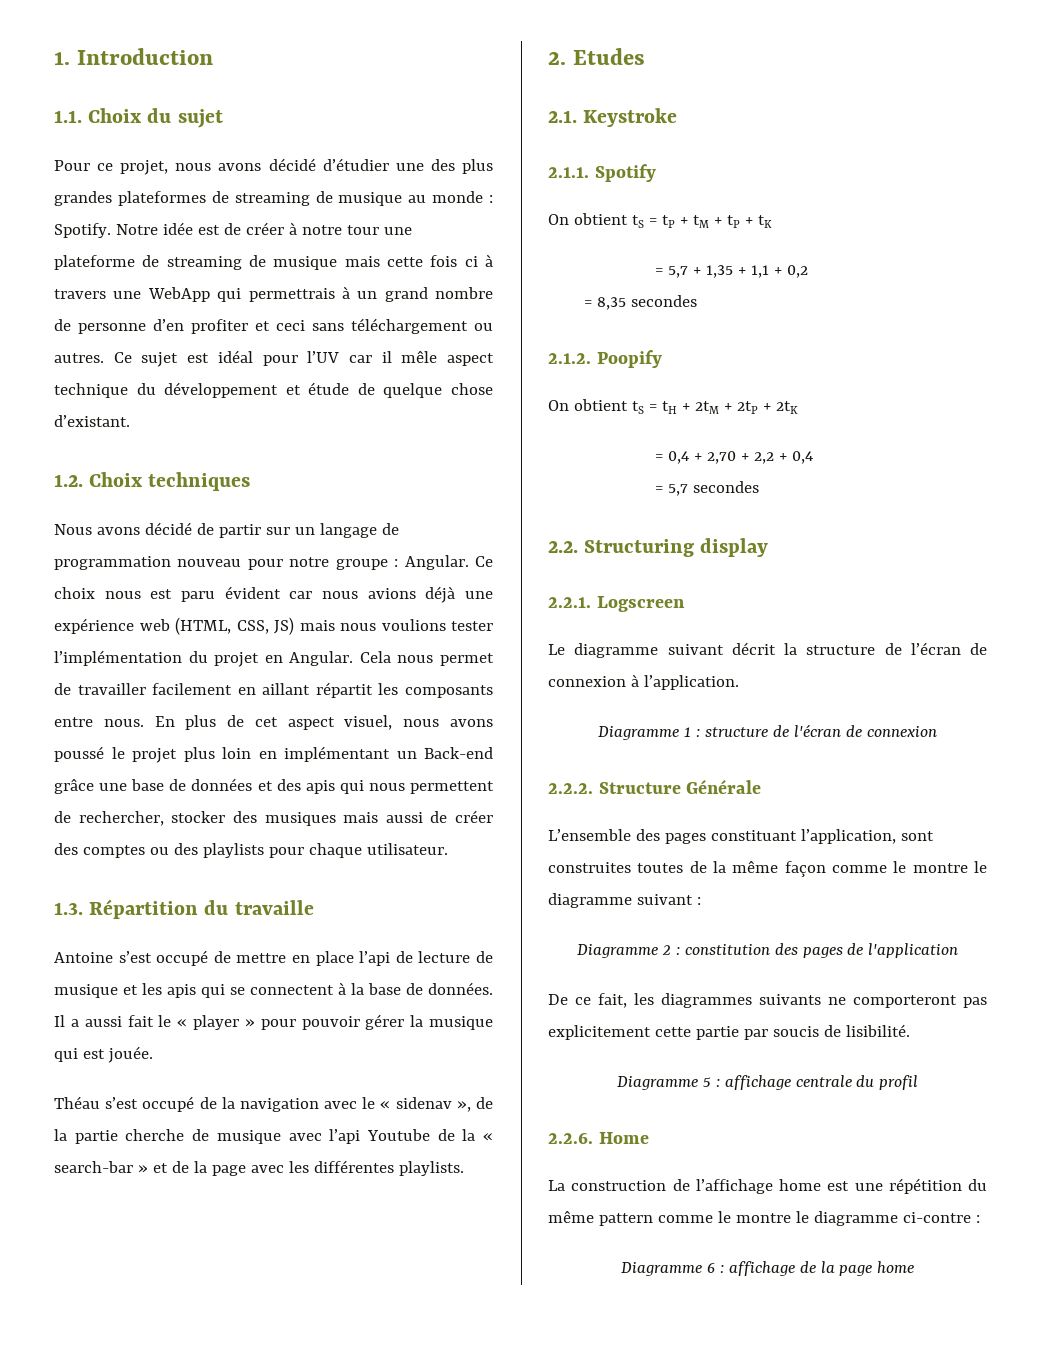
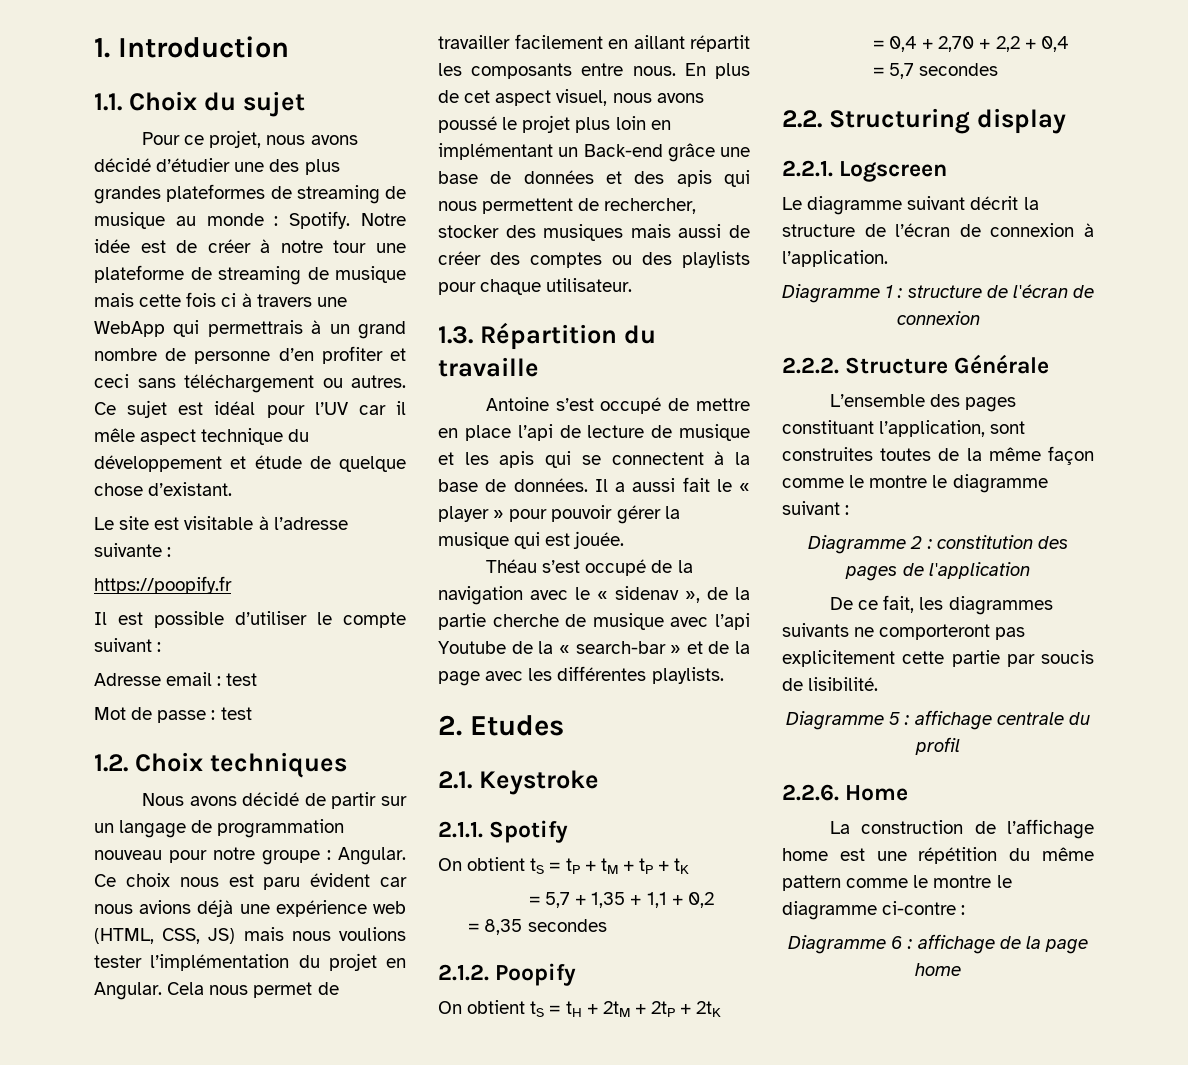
+ Le site est visitable à l’adresse suivante :
+ https://poopify.fr
+ Il est possible d’utiliser le compte suivant :
+ Adresse email : test
+ Mot de passe : test

